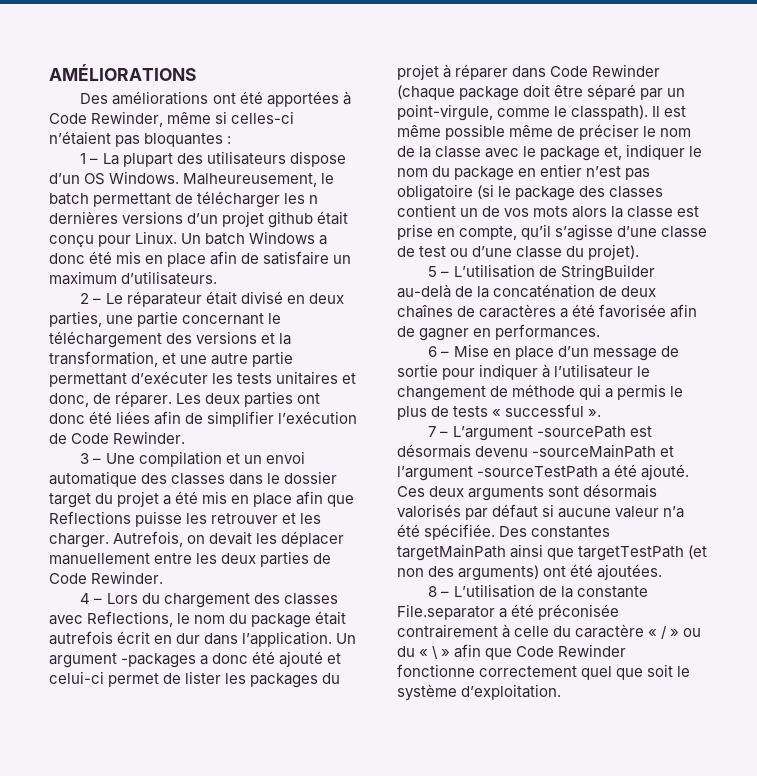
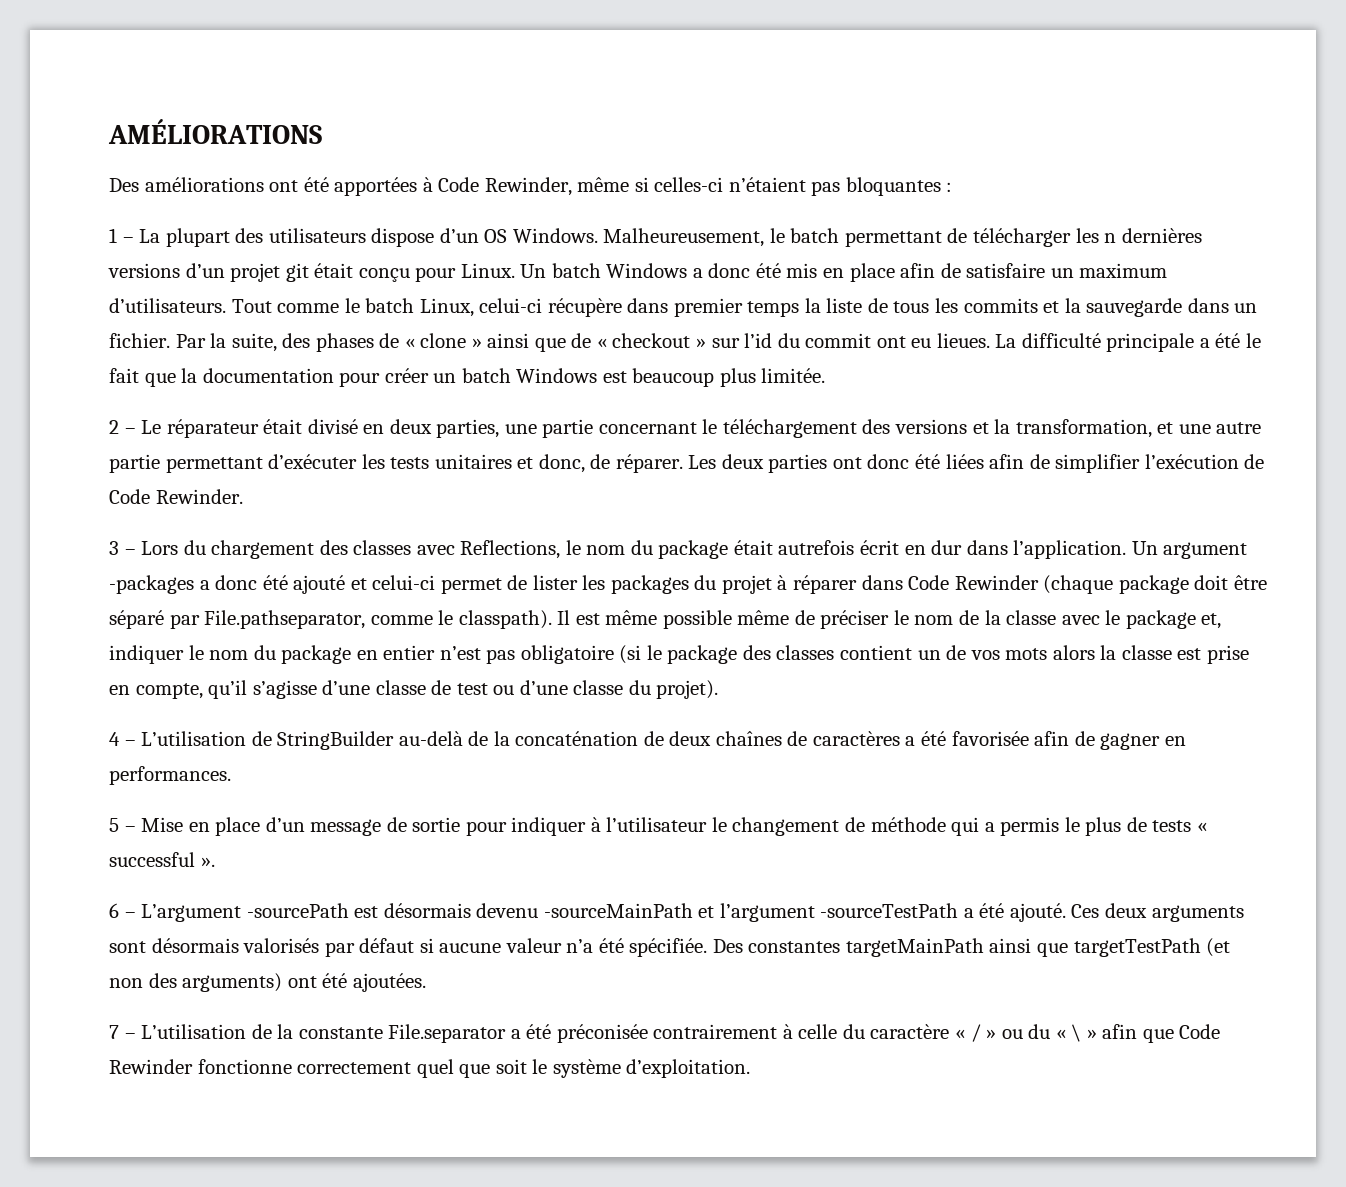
- Malheureusement, le batch permettant de télécharger les n dernières versions d’un projet github était conçu pour Linux.
+ Malheureusement, le batch permettant de télécharger les n dernières versions d’un projet git était conçu pour Linux.
+ Tout comme le batch Linux, celui-ci récupère dans premier temps la liste de tous les commits et la sauvegarde dans un fichier. Par la suite, des phases de « clone » ainsi que de « checkout » sur l’id du commit ont eu lieues. La difficulté principale a été le fait que la documentation pour créer un batch Windows est beaucoup plus limitée.
- 3 – Une compilation et un envoi automatique des classes dans le dossier target du projet a été mis en place afin que Reflections puisse les retrouver et les charger. Autrefois, on devait les déplacer manuellement entre les deux parties de Code Rewinder.
- 4 – Lors du chargement des classes avec Reflections, le nom du package était autrefois écrit en dur dans l’application.
+ 3 – Lors du chargement des classes avec Reflections, le nom du package était autrefois écrit en dur dans l’application.
- Un argument -packages a donc été ajouté et celui-ci permet de lister les packages du projet à réparer dans Code Rewinder (chaque package doit être séparé par un point-virgule, comme le classpath).
+ Un argument -packages a donc été ajouté et celui-ci permet de lister les packages du projet à réparer dans Code Rewinder (chaque package doit être séparé par File.pathseparator, comme le classpath).
- 5 – L’utilisation de StringBuilder au-delà de la concaténation de deux chaînes de caractères a été favorisée afin de gagner en performances.
+ 4 – L’utilisation de StringBuilder au-delà de la concaténation de deux chaînes de caractères a été favorisée afin de gagner en performances.
- 6 – Mise en place d’un message de sortie pour indiquer à l’utilisateur le changement de méthode qui a permis le plus de tests « successful ».
+ 5 – Mise en place d’un message de sortie pour indiquer à l’utilisateur le changement de méthode qui a permis le plus de tests « successful ».
- 7 – L’argument -sourcePath est désormais devenu -sourceMainPath et l’argument -sourceTestPath a été ajouté.
+ 6 – L’argument -sourcePath est désormais devenu -sourceMainPath et l’argument -sourceTestPath a été ajouté.
- 8 – L’utilisation de la constante File.separator a été préconisée contrairement à celle du caractère « / » ou du « \ » afin que Code Rewinder fonctionne correctement quel que soit le système d’exploitation.
+ 7 – L’utilisation de la constante File.separator a été préconisée contrairement à celle du caractère « / » ou du « \ » afin que Code Rewinder fonctionne correctement quel que soit le système d’exploitation.

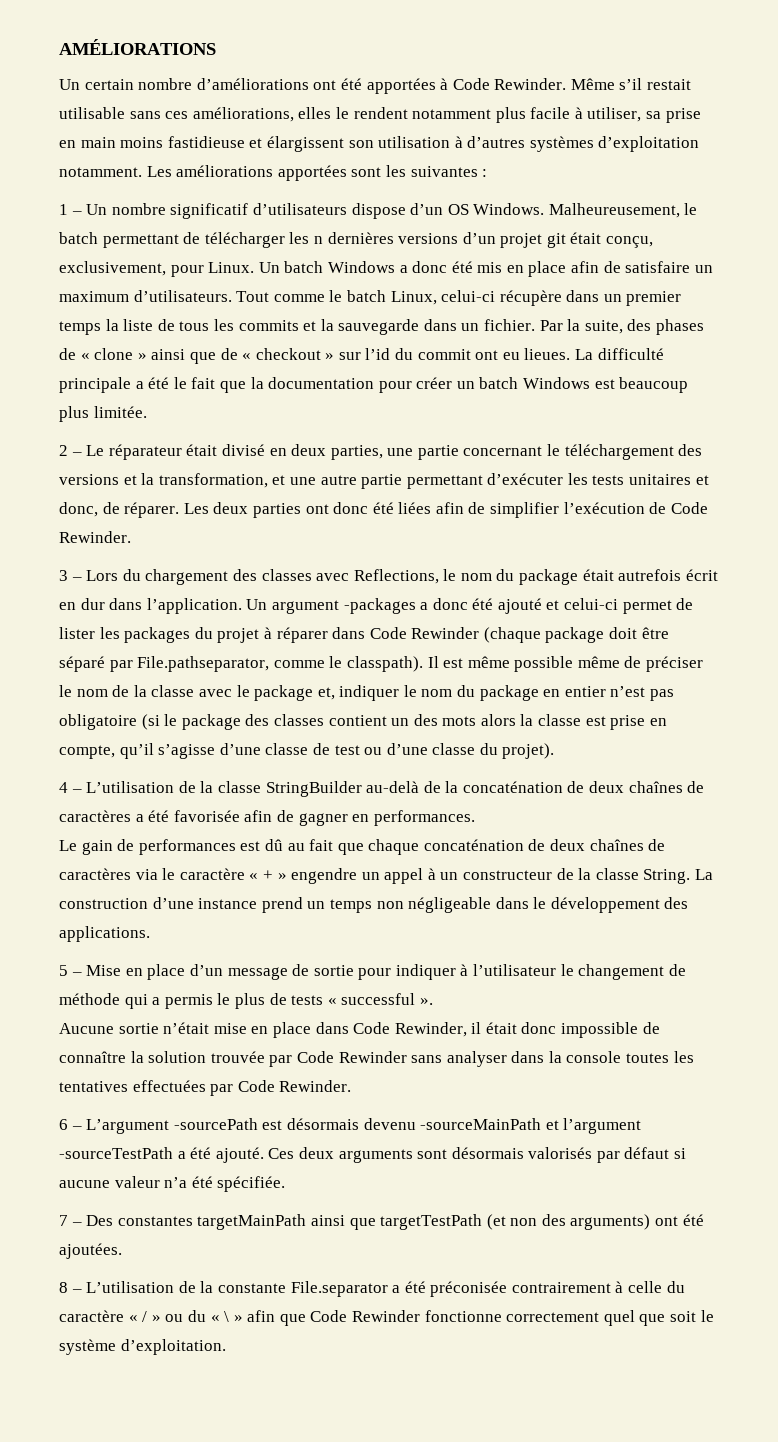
- Des améliorations ont été apportées à Code Rewinder, même si celles-ci n’étaient pas bloquantes :
+ Un certain nombre d’améliorations ont été apportées à Code Rewinder. Même s’il restait utilisable sans ces améliorations, elles le rendent notamment plus facile à utiliser, sa prise en main moins fastidieuse et élargissent son utilisation à d’autres systèmes d’exploitation notamment. Les améliorations apportées sont les suivantes :
- 1 – La plupart des utilisateurs dispose d’un OS Windows.
+ 1 – Un nombre significatif d’utilisateurs dispose d’un OS Windows.
- Malheureusement, le batch permettant de télécharger les n dernières versions d’un projet git était conçu pour Linux.
+ Malheureusement, le batch permettant de télécharger les n dernières versions d’un projet git était conçu, exclusivement, pour Linux.
- Tout comme le batch Linux, celui-ci récupère dans premier temps la liste de tous les commits et la sauvegarde dans un fichier.
+ Tout comme le batch Linux, celui-ci récupère dans un premier temps la liste de tous les commits et la sauvegarde dans un fichier.
- Il est même possible même de préciser le nom de la classe avec le package et, indiquer le nom du package en entier n’est pas obligatoire (si le package des classes contient un de vos mots alors la classe est prise en compte, qu’il s’agisse d’une classe de test ou d’une classe du projet).
+ Il est même possible même de préciser le nom de la classe avec le package et, indiquer le nom du package en entier n’est pas obligatoire (si le package des classes contient un des mots alors la classe est prise en compte, qu’il s’agisse d’une classe de test ou d’une classe du projet).
- 4 – L’utilisation de StringBuilder au-delà de la concaténation de deux chaînes de caractères a été favorisée afin de gagner en performances.
+ 4 – L’utilisation de la classe StringBuilder au-delà de la concaténation de deux chaînes de caractères a été favorisée afin de gagner en performances.
+ Le gain de performances est dû au fait que chaque concaténation de deux chaînes de caractères via le caractère « + » engendre un appel à un constructeur de la classe String. La construction d’une instance prend un temps non négligeable dans le développement des applications.
+ Aucune sortie n’était mise en place dans Code Rewinder, il était donc impossible de connaître la solution trouvée par Code Rewinder sans analyser dans la console toutes les tentatives effectuées par Code Rewinder.
- Ces deux arguments sont désormais valorisés par défaut si aucune valeur n’a été spécifiée. Des constantes targetMainPath ainsi que targetTestPath (et non des arguments) ont été ajoutées.
+ Ces deux arguments sont désormais valorisés par défaut si aucune valeur n’a été spécifiée.
+ 7 – Des constantes targetMainPath ainsi que targetTestPath (et non des arguments) ont été ajoutées.
- 7 – L’utilisation de la constante File.separator a été préconisée contrairement à celle du caractère « / » ou du « \ » afin que Code Rewinder fonctionne correctement quel que soit le système d’exploitation.
+ 8 – L’utilisation de la constante File.separator a été préconisée contrairement à celle du caractère « / » ou du « \ » afin que Code Rewinder fonctionne correctement quel que soit le système d’exploitation.

